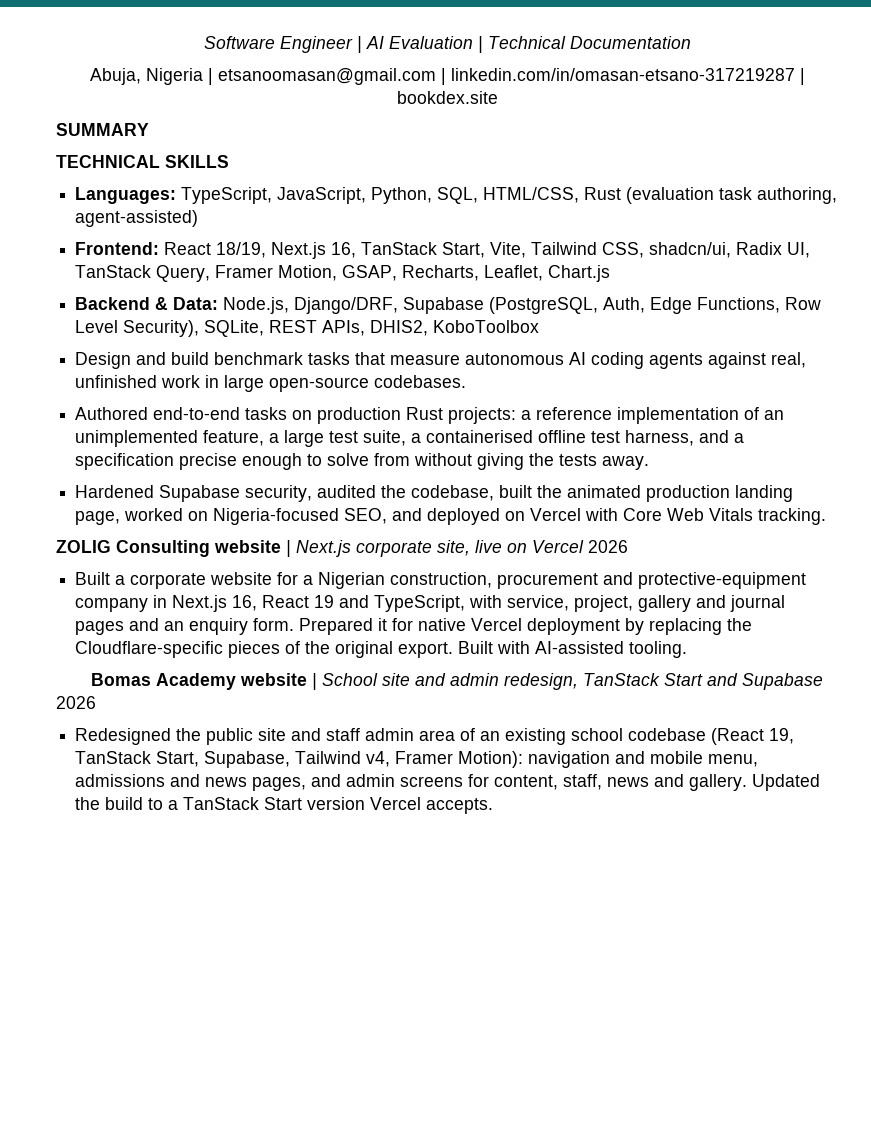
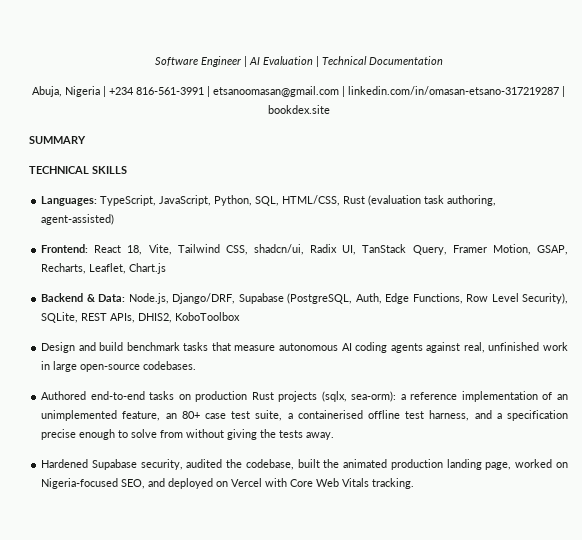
- Abuja, Nigeria | etsanoomasan@gmail.com | linkedin.com/in/omasan-etsano-317219287 | bookdex.site
+ Abuja, Nigeria | +234 816-561-3991 | etsanoomasan@gmail.com | linkedin.com/in/omasan-etsano-317219287 | bookdex.site
- Frontend: React 18/19, Next.js 16, TanStack Start, Vite, Tailwind CSS, shadcn/ui, Radix UI, TanStack Query, Framer Motion, GSAP, Recharts, Leaflet, Chart.js
+ Frontend: React 18, Vite, Tailwind CSS, shadcn/ui, Radix UI, TanStack Query, Framer Motion, GSAP, Recharts, Leaflet, Chart.js
- Authored end-to-end tasks on production Rust projects: a reference implementation of an unimplemented feature, a large test suite, a containerised offline test harness, and a specification precise enough to solve from without giving the tests away.
+ Authored end-to-end tasks on production Rust projects (sqlx, sea-orm): a reference implementation of an unimplemented feature, an 80+ case test suite, a containerised offline test harness, and a specification precise enough to solve from without giving the tests away.
- ZOLIG Consulting website | Next.js corporate site, live on Vercel 2026
- Built a corporate website for a Nigerian construction, procurement and protective-equipment company in Next.js 16, React 19 and TypeScript, with service, project, gallery and journal pages and an enquiry form. Prepared it for native Vercel deployment by replacing the Cloudflare-specific pieces of the original export. Built with AI-assisted tooling.
- Bomas Academy website | School site and admin redesign, TanStack Start and Supabase 2026
- Redesigned the public site and staff admin area of an existing school codebase (React 19, TanStack Start, Supabase, Tailwind v4, Framer Motion): navigation and mobile menu, admissions and news pages, and admin screens for content, staff, news and gallery. Updated the build to a TanStack Start version Vercel accepts.

